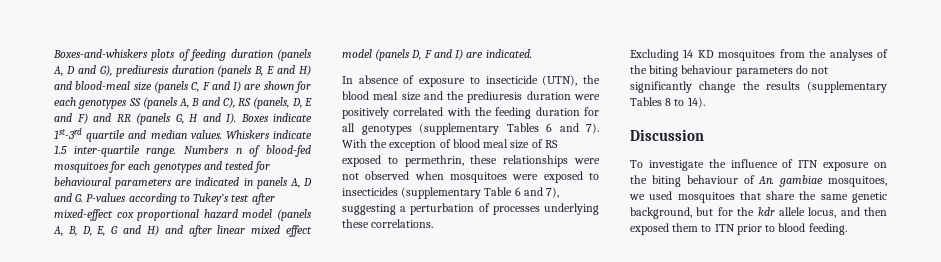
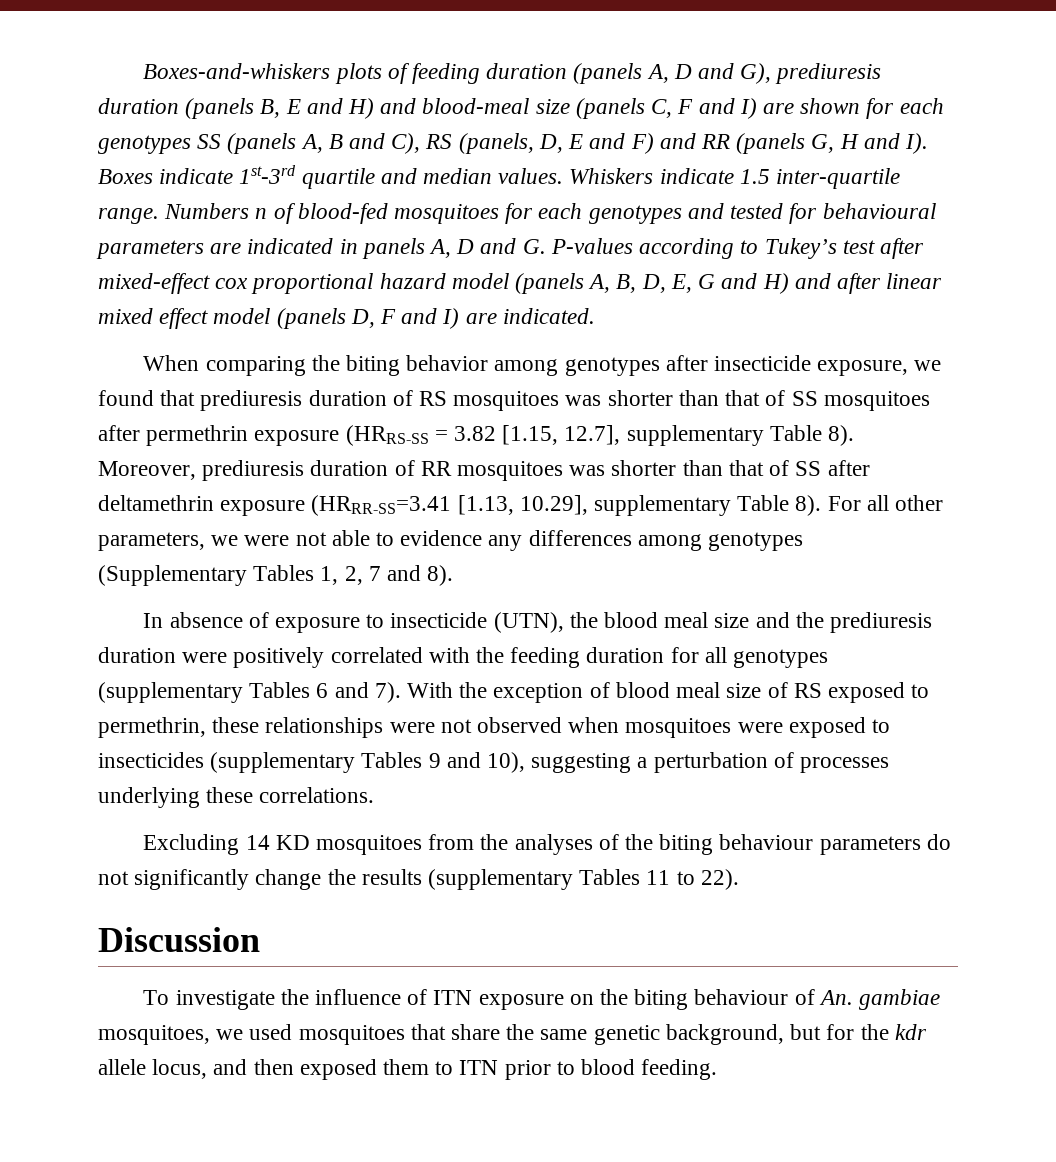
+ When comparing the biting behavior among genotypes after insecticide exposure, we found that prediuresis duration of RS mosquitoes was shorter than that of SS mosquitoes after permethrin exposure (HRRS-SS = 3.82 [1.15, 12.7], supplementary Table 8). Moreover, prediuresis duration of RR mosquitoes was shorter than that of SS after deltamethrin exposure (HRRR-SS=3.41 [1.13, 10.29], supplementary Table 8). For all other parameters, we were not able to evidence any differences among genotypes (Supplementary Tables 1, 2, 7 and 8).
- With the exception of blood meal size of RS exposed to permethrin, these relationships were not observed when mosquitoes were exposed to insecticides (supplementary Table 6 and 7), suggesting a perturbation of processes underlying these correlations.
+ With the exception of blood meal size of RS exposed to permethrin, these relationships were not observed when mosquitoes were exposed to insecticides (supplementary Tables 9 and 10), suggesting a perturbation of processes underlying these correlations.
- Excluding 14 KD mosquitoes from the analyses of the biting behaviour parameters do not significantly change the results (supplementary Tables 8 to 14).
+ Excluding 14 KD mosquitoes from the analyses of the biting behaviour parameters do not significantly change the results (supplementary Tables 11 to 22).

